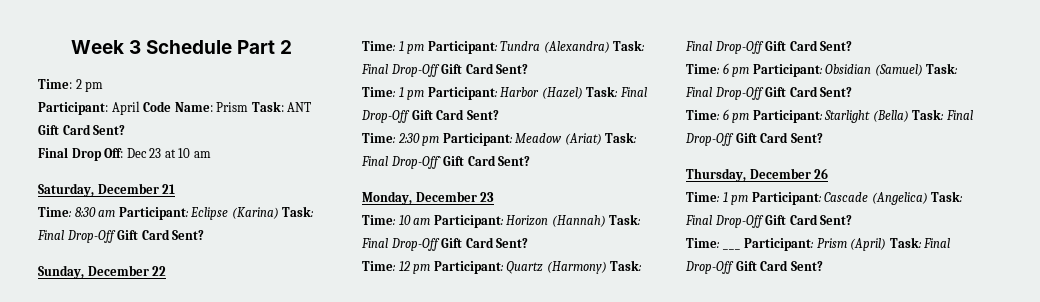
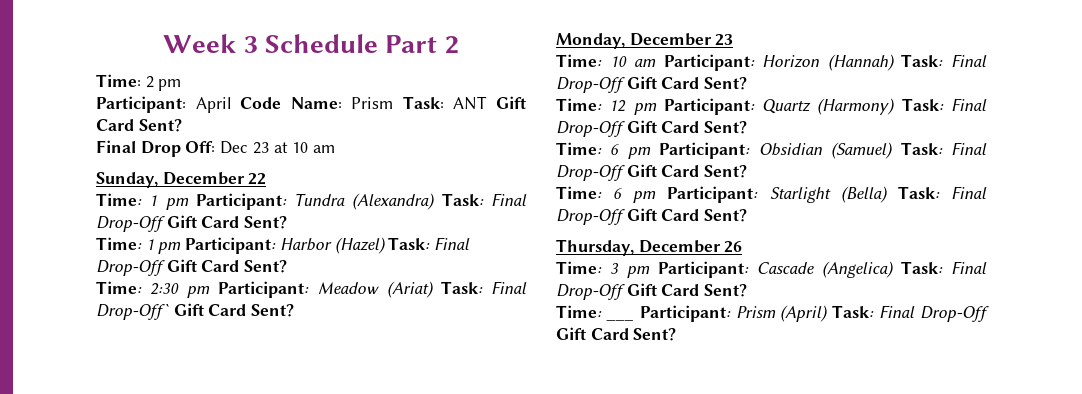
- Saturday, December 21
- Time: 8:30 am Participant: Eclipse (Karina) Task: Final Drop-Off Gift Card Sent?
- Time: 1 pm Participant: Cascade (Angelica) Task: Final Drop-Off Gift Card Sent?
+ Time: 3 pm Participant: Cascade (Angelica) Task: Final Drop-Off Gift Card Sent?

